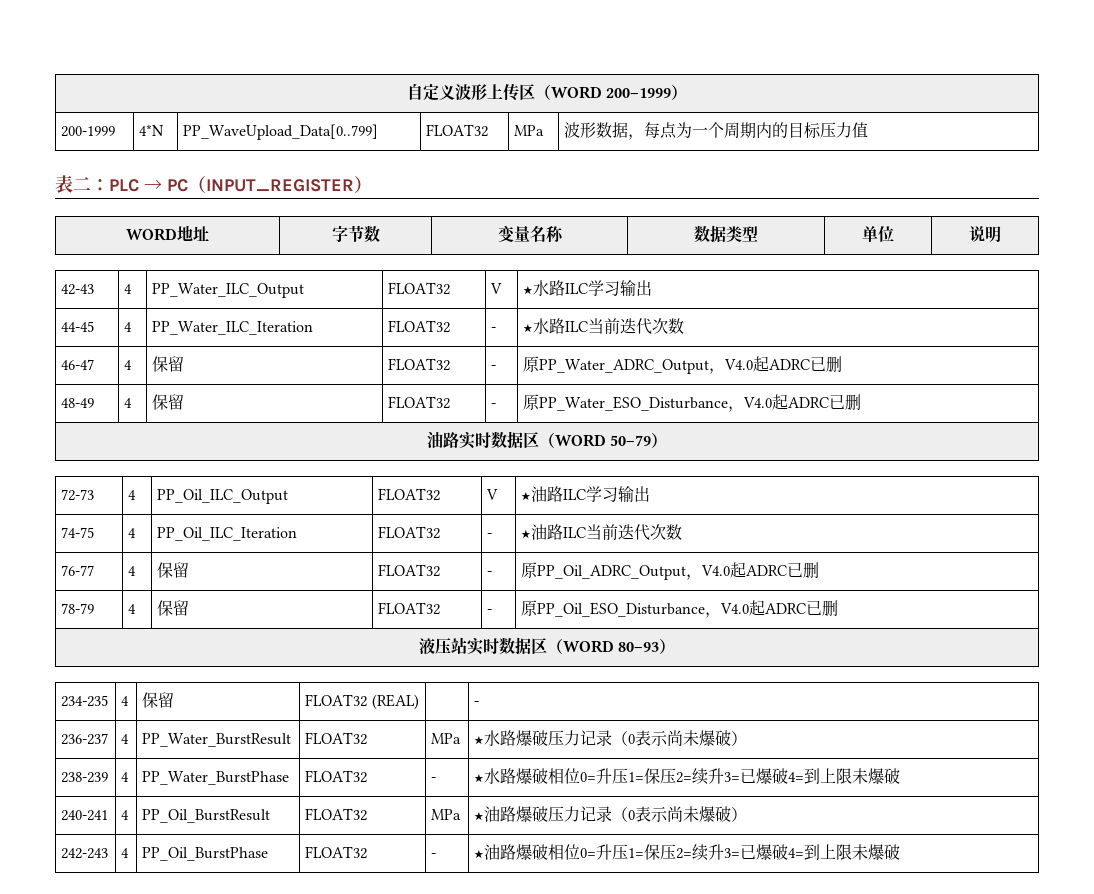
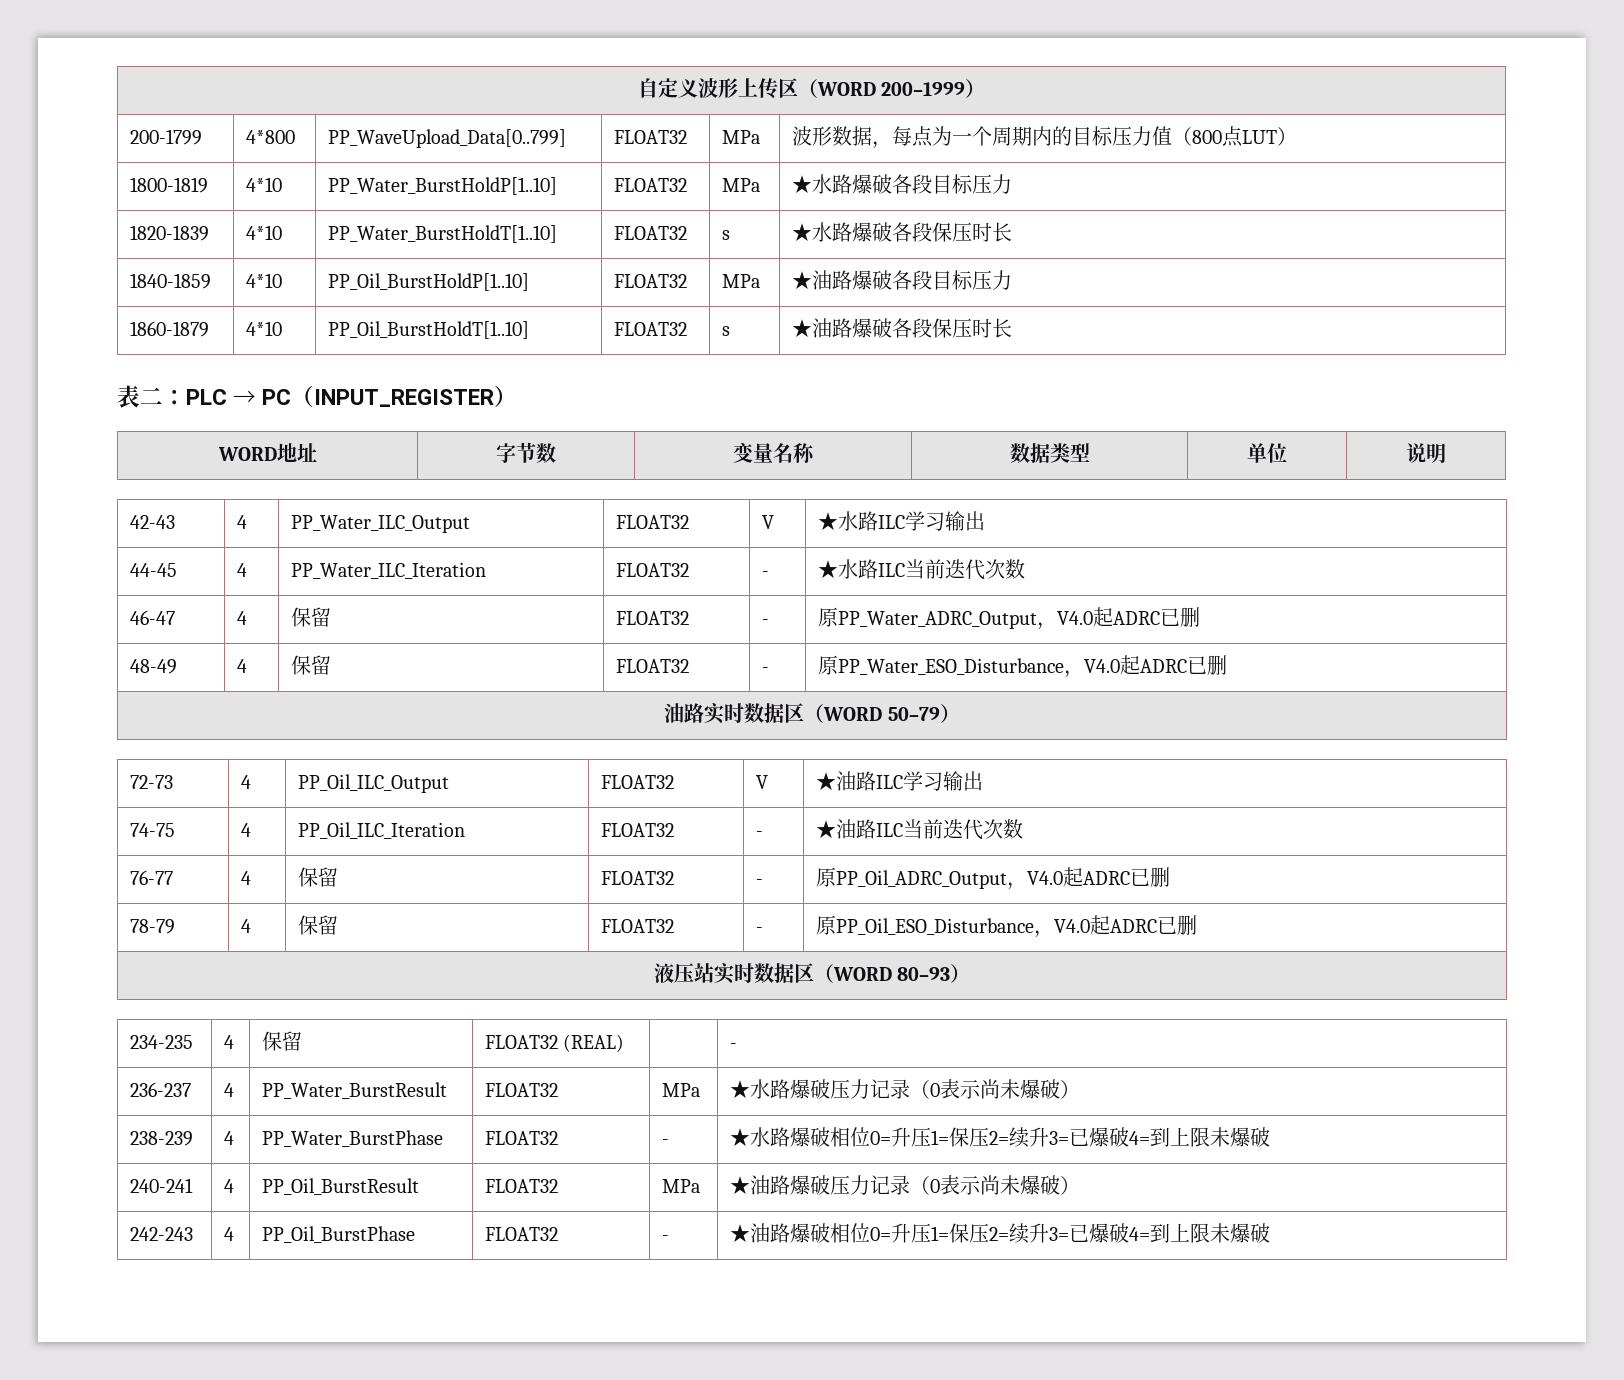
- 200-1999 | 4*N | PP_WaveUpload_Data[0..799] | FLOAT32 | MPa | 波形数据，每点为一个周期内的目标压力值
+ 200-1799 | 4*800 | PP_WaveUpload_Data[0..799] | FLOAT32 | MPa | 波形数据，每点为一个周期内的目标压力值（800点LUT）
+ 1800-1819 | 4*10 | PP_Water_BurstHoldP[1..10] | FLOAT32 | MPa | ★水路爆破各段目标压力
+ 1820-1839 | 4*10 | PP_Water_BurstHoldT[1..10] | FLOAT32 | s | ★水路爆破各段保压时长
+ 1840-1859 | 4*10 | PP_Oil_BurstHoldP[1..10] | FLOAT32 | MPa | ★油路爆破各段目标压力
+ 1860-1879 | 4*10 | PP_Oil_BurstHoldT[1..10] | FLOAT32 | s | ★油路爆破各段保压时长

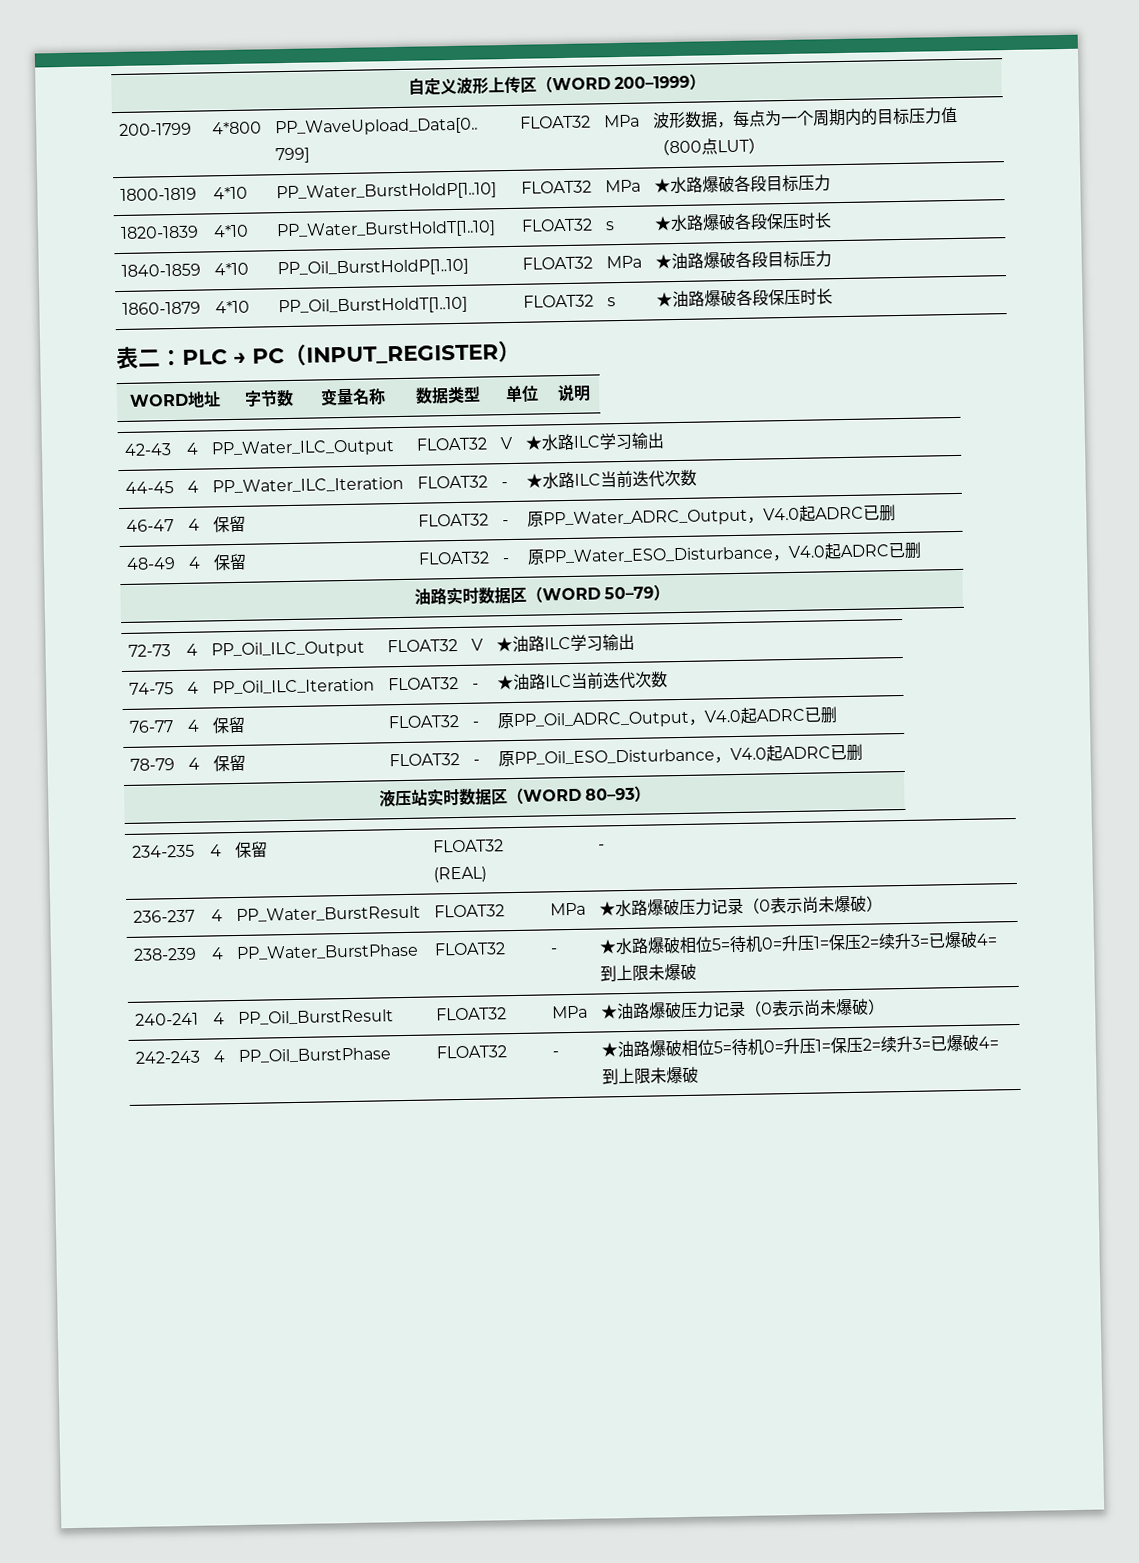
- 238-239 | 4 | PP_Water_BurstPhase | FLOAT32 | - | ★水路爆破相位0=升压1=保压2=续升3=已爆破4=到上限未爆破
+ 238-239 | 4 | PP_Water_BurstPhase | FLOAT32 | - | ★水路爆破相位5=待机0=升压1=保压2=续升3=已爆破4=到上限未爆破
- 242-243 | 4 | PP_Oil_BurstPhase | FLOAT32 | - | ★油路爆破相位0=升压1=保压2=续升3=已爆破4=到上限未爆破
+ 242-243 | 4 | PP_Oil_BurstPhase | FLOAT32 | - | ★油路爆破相位5=待机0=升压1=保压2=续升3=已爆破4=到上限未爆破

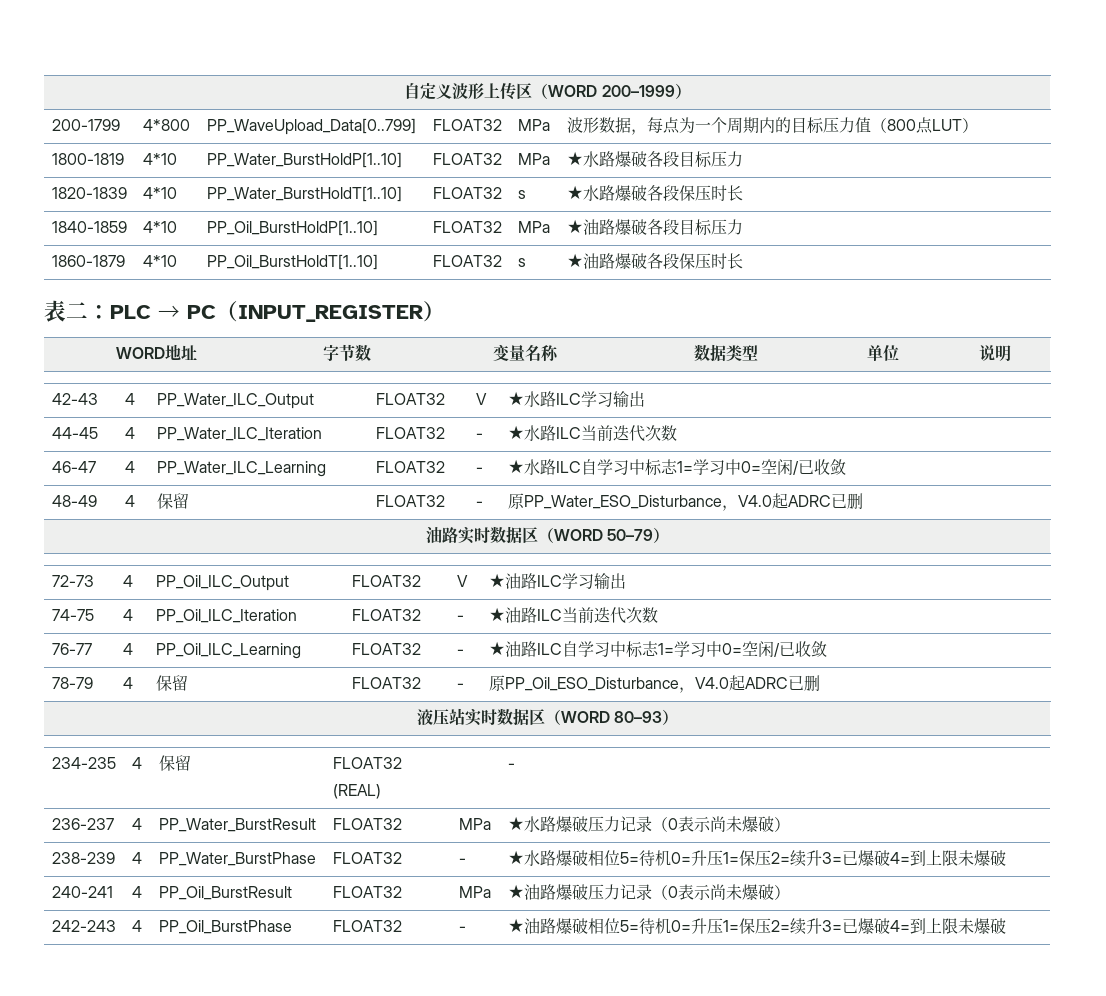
- 46-47 | 4 | 保留 | FLOAT32 | - | 原PP_Water_ADRC_Output，V4.0起ADRC已删
+ 46-47 | 4 | PP_Water_ILC_Learning | FLOAT32 | - | ★水路ILC自学习中标志1=学习中0=空闲/已收敛
- 76-77 | 4 | 保留 | FLOAT32 | - | 原PP_Oil_ADRC_Output，V4.0起ADRC已删
+ 76-77 | 4 | PP_Oil_ILC_Learning | FLOAT32 | - | ★油路ILC自学习中标志1=学习中0=空闲/已收敛

